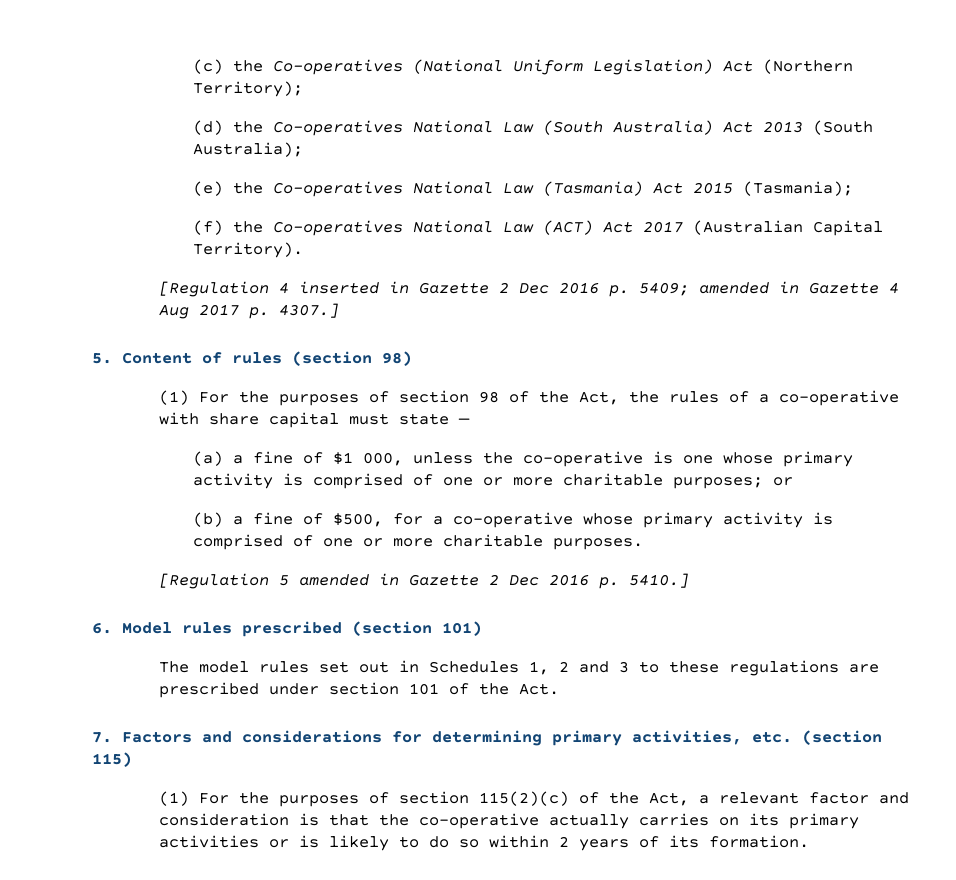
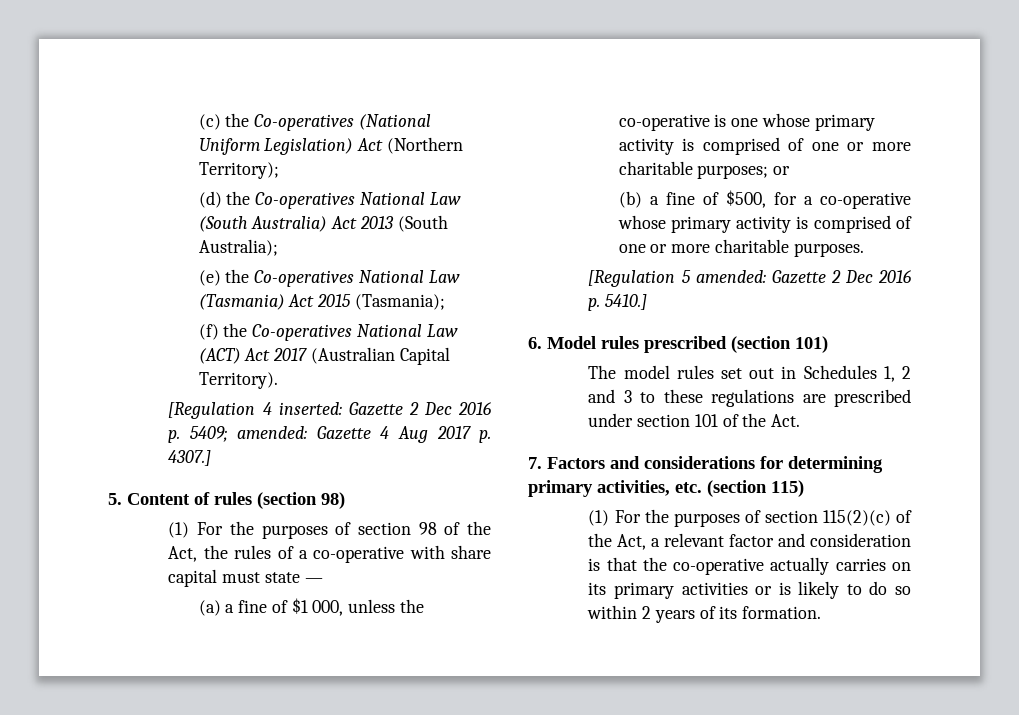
- [Regulation 4 inserted in Gazette 2 Dec 2016 p. 5409; amended in Gazette 4 Aug 2017 p. 4307.]
+ [Regulation 4 inserted: Gazette 2 Dec 2016 p. 5409; amended: Gazette 4 Aug 2017 p. 4307.]
- [Regulation 5 amended in Gazette 2 Dec 2016 p. 5410.]
+ [Regulation 5 amended: Gazette 2 Dec 2016 p. 5410.]

